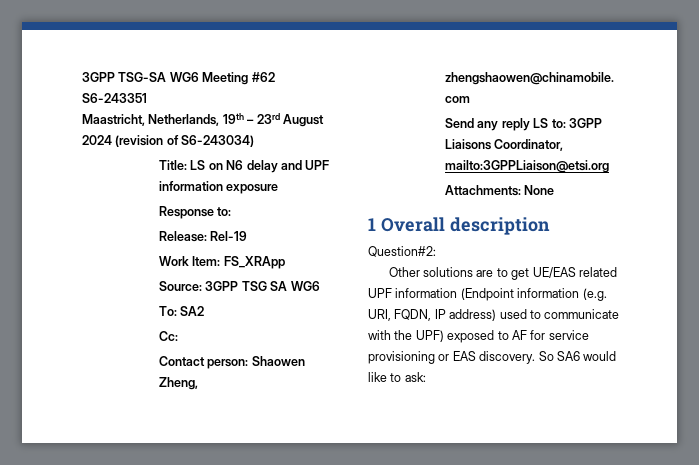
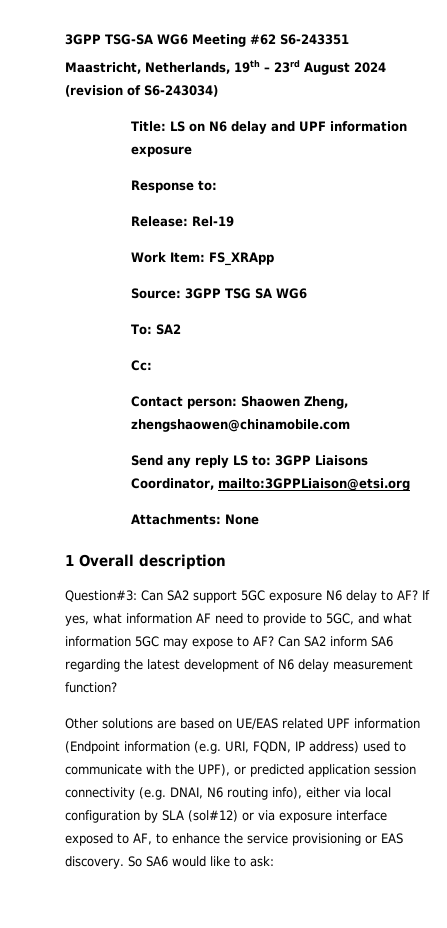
- Question#2:
+ Question#3: Can SA2 support 5GC exposure N6 delay to AF? If yes, what information AF need to provide to 5GC, and what information 5GC may expose to AF? Can SA2 inform SA6 regarding the latest development of N6 delay measurement function?
- Other solutions are to get UE/EAS related UPF information (Endpoint information (e.g. URI, FQDN, IP address) used to communicate with the UPF) exposed to AF for service provisioning or EAS discovery.
+ Other solutions are based on UE/EAS related UPF information (Endpoint information (e.g. URI, FQDN, IP address) used to communicate with the UPF), or predicted application session connectivity (e.g. DNAI, N6 routing info), either via local configuration by SLA (sol#12) or via exposure interface exposed to AF, to enhance the service provisioning or EAS discovery.

